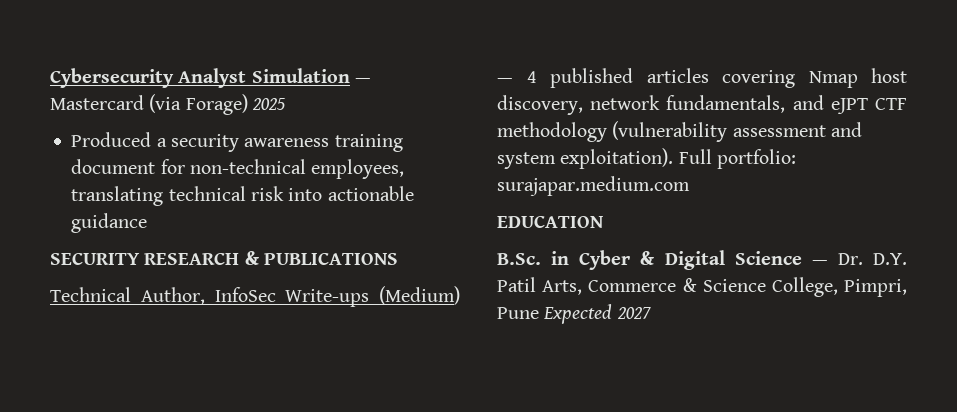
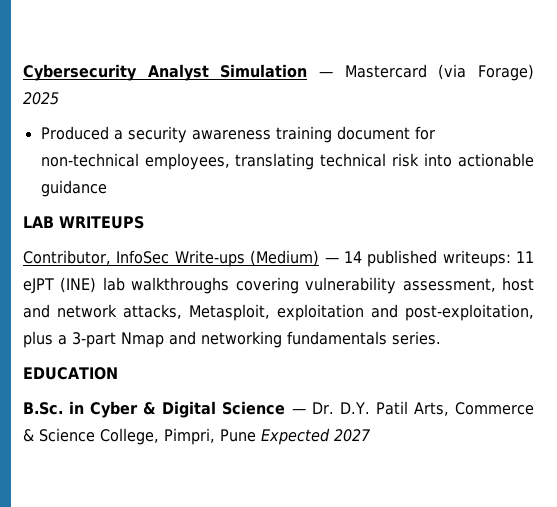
- SECURITY RESEARCH & PUBLICATIONS
- Technical Author, InfoSec Write-ups (Medium) — 4 published articles covering Nmap host discovery, network fundamentals, and eJPT CTF methodology (vulnerability assessment and system exploitation). Full portfolio: surajapar.medium.com
+ LAB WRITEUPS
+ Contributor, InfoSec Write-ups (Medium) — 14 published writeups: 11 eJPT (INE) lab walkthroughs covering vulnerability assessment, host and network attacks, Metasploit, exploitation and post-exploitation, plus a 3-part Nmap and networking fundamentals series.

